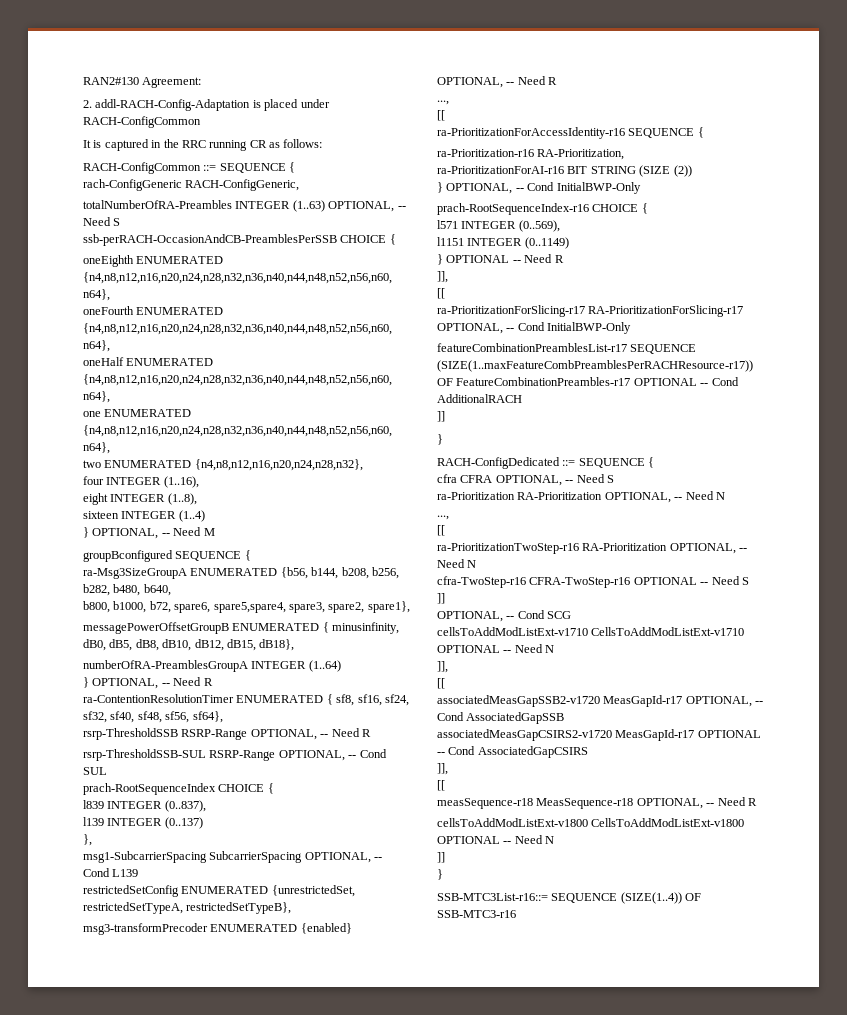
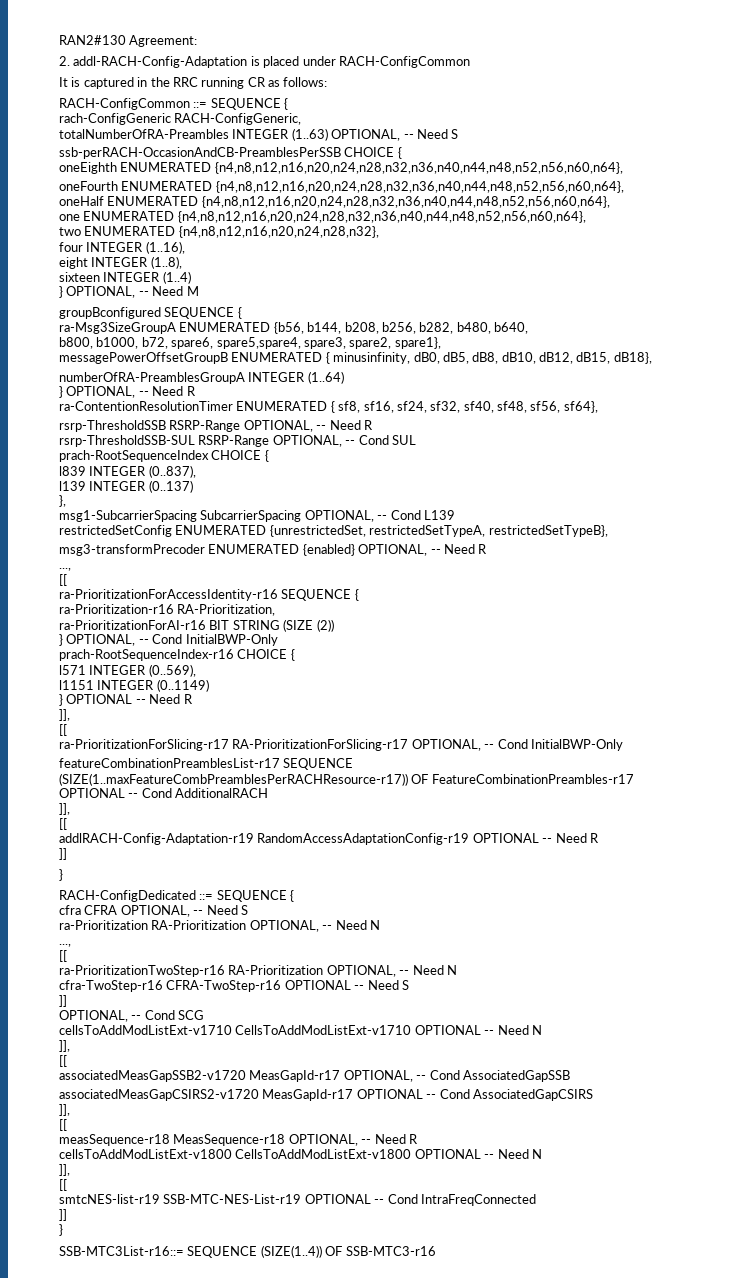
  featureCombinationPreamblesList-r17 SEQUENCE (SIZE(1..maxFeatureCombPreamblesPerRACHResource-r17)) OF FeatureCombinationPreambles-r17 OPTIONAL -- Cond AdditionalRACH
+ ]],
+ [[
+ addlRACH-Config-Adaptation-r19 RandomAccessAdaptationConfig-r19 OPTIONAL -- Need R
  cellsToAddModListExt-v1800 CellsToAddModListExt-v1800 OPTIONAL -- Need N
+ ]],
+ [[
+ smtcNES-list-r19 SSB-MTC-NES-List-r19 OPTIONAL -- Cond IntraFreqConnected

